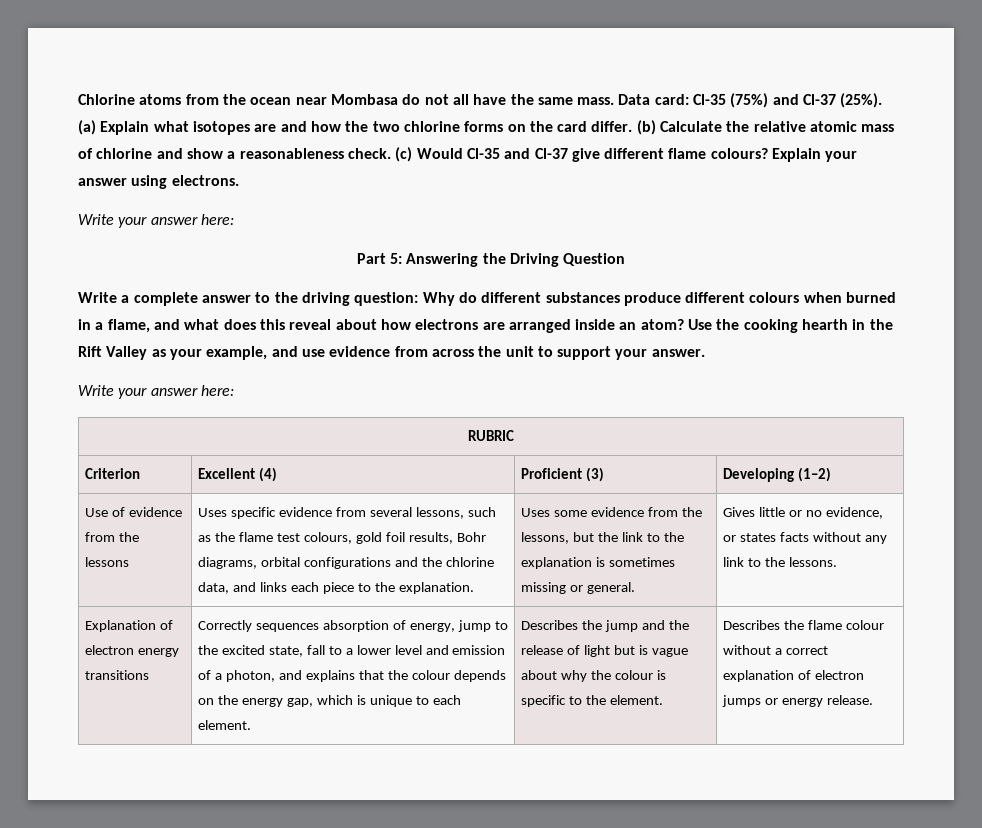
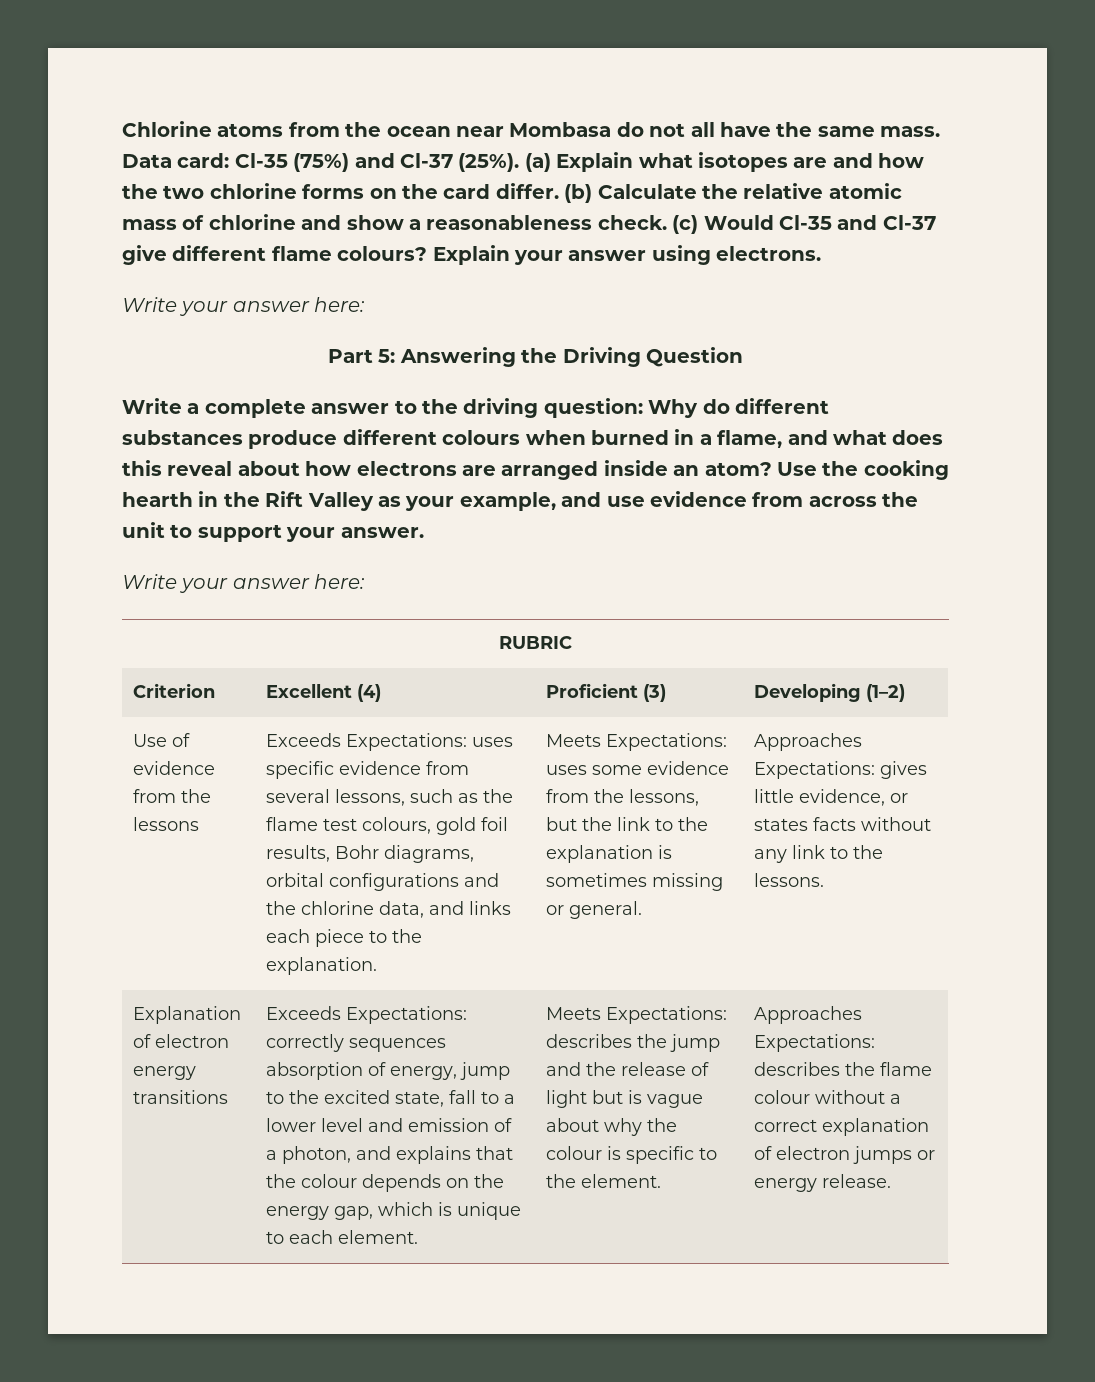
- Uses specific evidence from several lessons, such as the flame test colours, gold foil results, Bohr diagrams, orbital configurations and the chlorine data, and links each piece to the explanation.
+ Exceeds Expectations: uses specific evidence from several lessons, such as the flame test colours, gold foil results, Bohr diagrams, orbital configurations and the chlorine data, and links each piece to the explanation.
- Uses some evidence from the lessons, but the link to the explanation is sometimes missing or general.
+ Meets Expectations: uses some evidence from the lessons, but the link to the explanation is sometimes missing or general.
- Gives little or no evidence, or states facts without any link to the lessons.
+ Approaches Expectations: gives little evidence, or states facts without any link to the lessons.
- Correctly sequences absorption of energy, jump to the excited state, fall to a lower level and emission of a photon, and explains that the colour depends on the energy gap, which is unique to each element.
+ Exceeds Expectations: correctly sequences absorption of energy, jump to the excited state, fall to a lower level and emission of a photon, and explains that the colour depends on the energy gap, which is unique to each element.
- Describes the jump and the release of light but is vague about why the colour is specific to the element.
+ Meets Expectations: describes the jump and the release of light but is vague about why the colour is specific to the element.
- Describes the flame colour without a correct explanation of electron jumps or energy release.
+ Approaches Expectations: describes the flame colour without a correct explanation of electron jumps or energy release.

